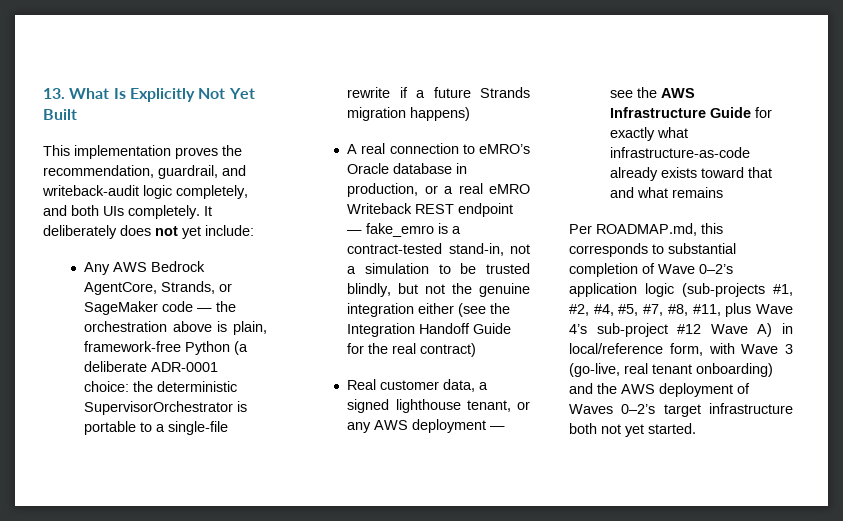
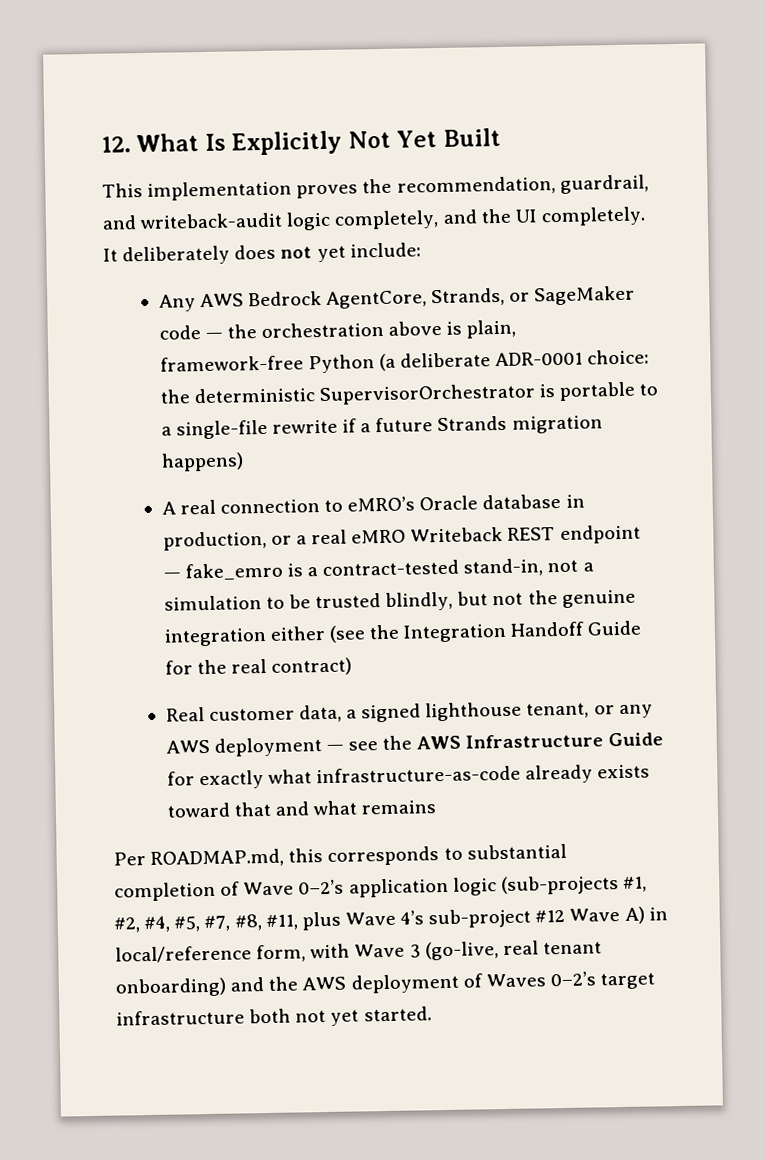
- 13. What Is Explicitly Not Yet Built
+ 12. What Is Explicitly Not Yet Built
- This implementation proves the recommendation, guardrail, and writeback-audit logic completely, and both UIs completely.
+ This implementation proves the recommendation, guardrail, and writeback-audit logic completely, and the UI completely.

